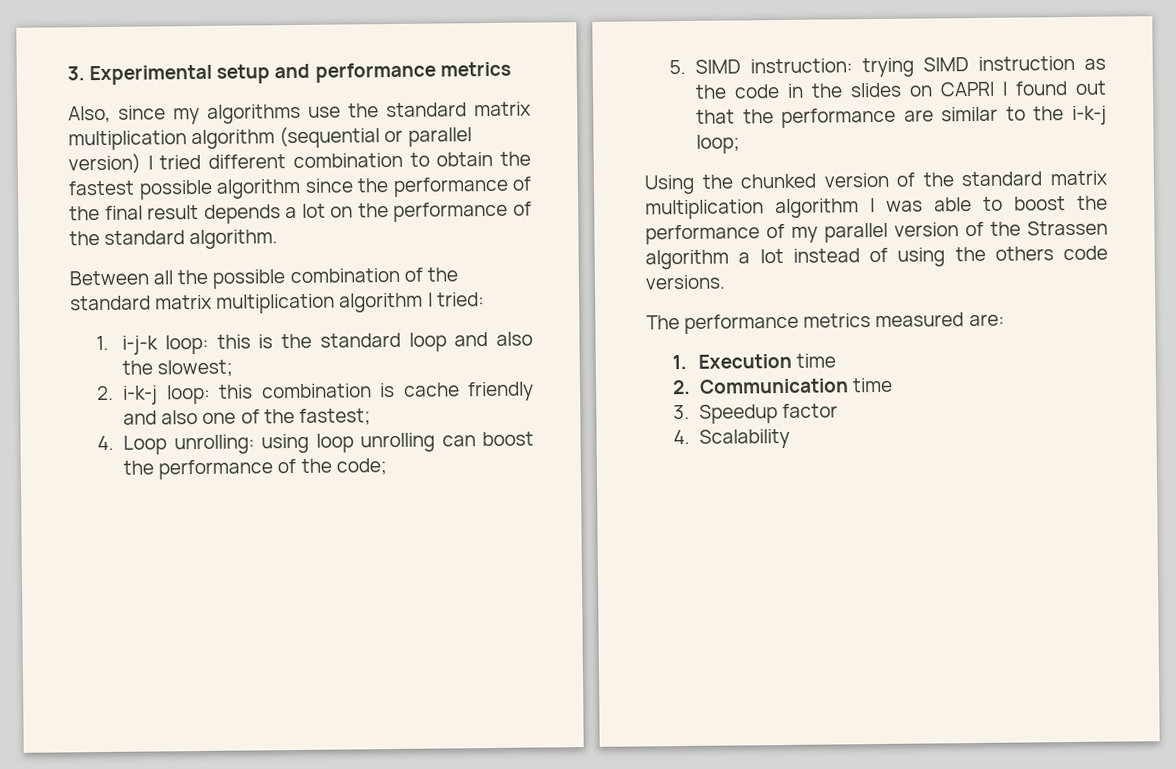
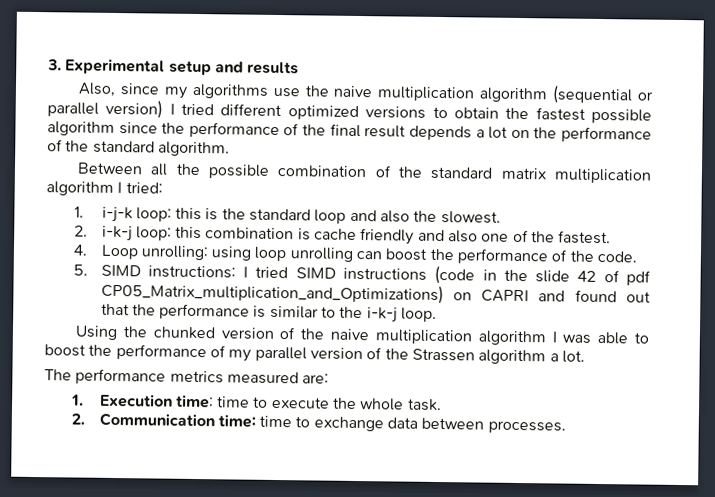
- 3. Experimental setup and performance metrics
+ 3. Experimental setup and results
- Also, since my algorithms use the standard matrix multiplication algorithm (sequential or parallel version) I tried different combination to obtain the fastest possible algorithm since the performance of the final result depends a lot on the performance of the standard algorithm.
+ Also, since my algorithms use the naive multiplication algorithm (sequential or parallel version) I tried different optimized versions to obtain the fastest possible algorithm since the performance of the final result depends a lot on the performance of the standard algorithm.
- 1. i-j-k loop: this is the standard loop and also the slowest;
+ 1. i-j-k loop: this is the standard loop and also the slowest.
- 2. i-k-j loop: this combination is cache friendly and also one of the fastest;
+ 2. i-k-j loop: this combination is cache friendly and also one of the fastest.
- 4. Loop unrolling: using loop unrolling can boost the performance of the code;
+ 4. Loop unrolling: using loop unrolling can boost the performance of the code.
- 5. SIMD instruction: trying SIMD instruction as the code in the slides on CAPRI I found out that the performance are similar to the i-k-j loop;
+ 5. SIMD instructions: I tried SIMD instructions (code in the slide 42 of pdf CP05_Matrix_multiplication_and_Optimizations) on CAPRI and found out that the performance is similar to the i-k-j loop.
- Using the chunked version of the standard matrix multiplication algorithm I was able to boost the performance of my parallel version of the Strassen algorithm a lot instead of using the others code versions.
+ Using the chunked version of the naive multiplication algorithm I was able to boost the performance of my parallel version of the Strassen algorithm a lot.
- 1. Execution time
+ 1. Execution time: time to execute the whole task.
- 2. Communication time
- 3. Speedup factor
- 4. Scalability
+ 2. Communication time: time to exchange data between processes.

